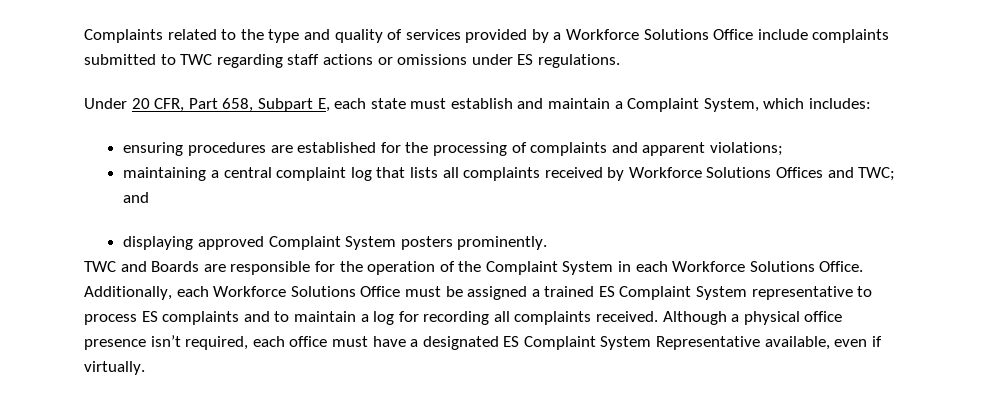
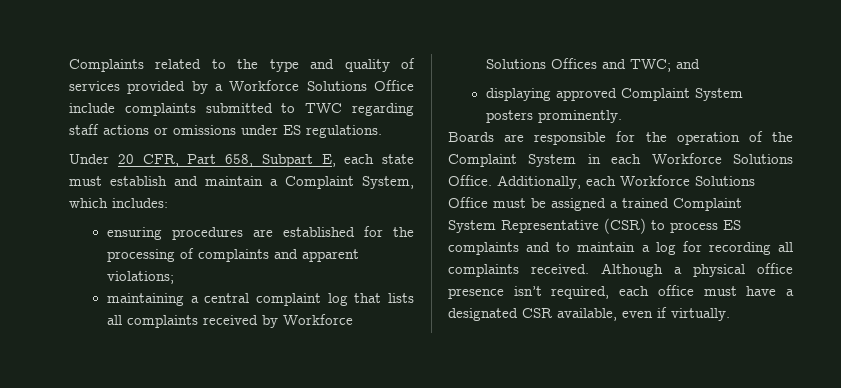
- TWC and Boards are responsible for the operation of the Complaint System in each Workforce Solutions Office.
+ Boards are responsible for the operation of the Complaint System in each Workforce Solutions Office.
- Additionally, each Workforce Solutions Office must be assigned a trained ES Complaint System representative to process ES complaints and to maintain a log for recording all complaints received.
+ Additionally, each Workforce Solutions Office must be assigned a trained Complaint System Representative (CSR) to process ES complaints and to maintain a log for recording all complaints received.
- Although a physical office presence isn’t required, each office must have a designated ES Complaint System Representative available, even if virtually.
+ Although a physical office presence isn’t required, each office must have a designated CSR available, even if virtually.

